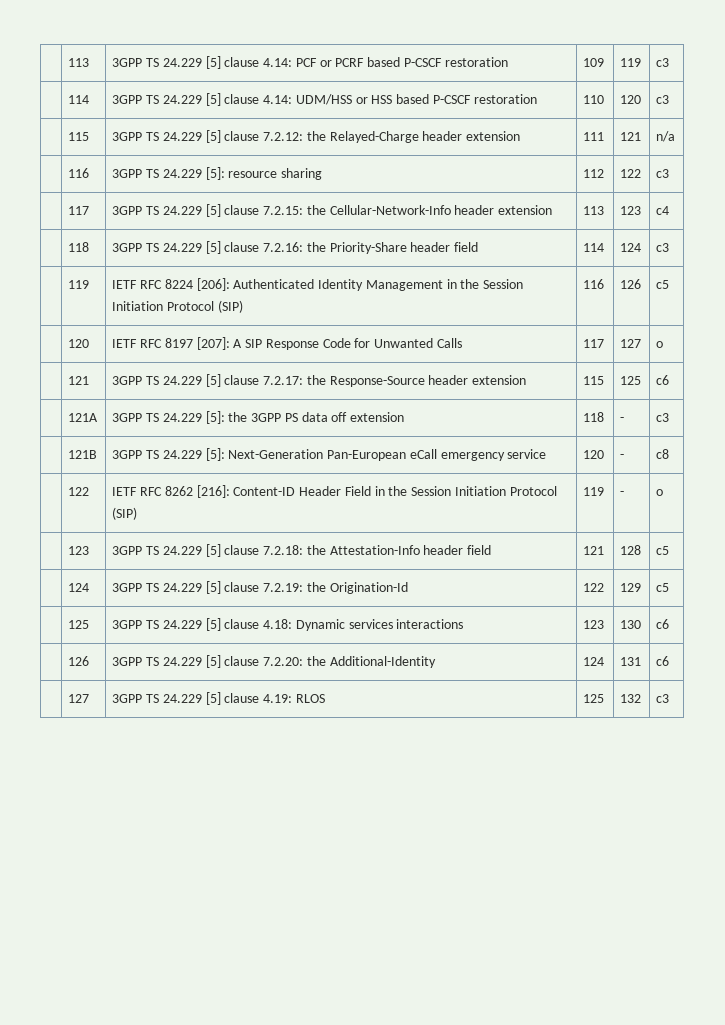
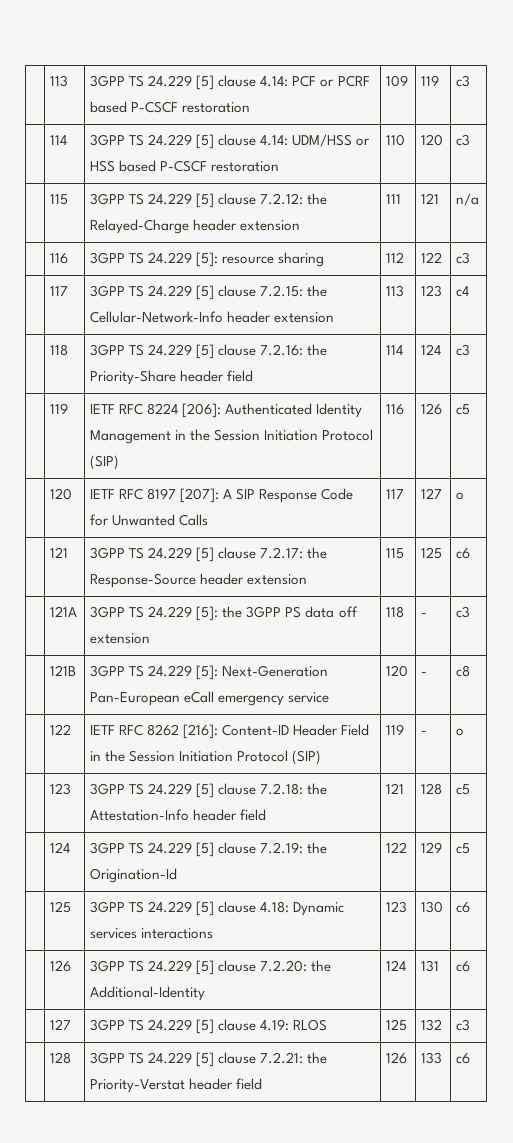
+ | 128 | 3GPP TS 24.229 [5] clause 7.2.21: the Priority-Verstat header field | 126 | 133 | c6

